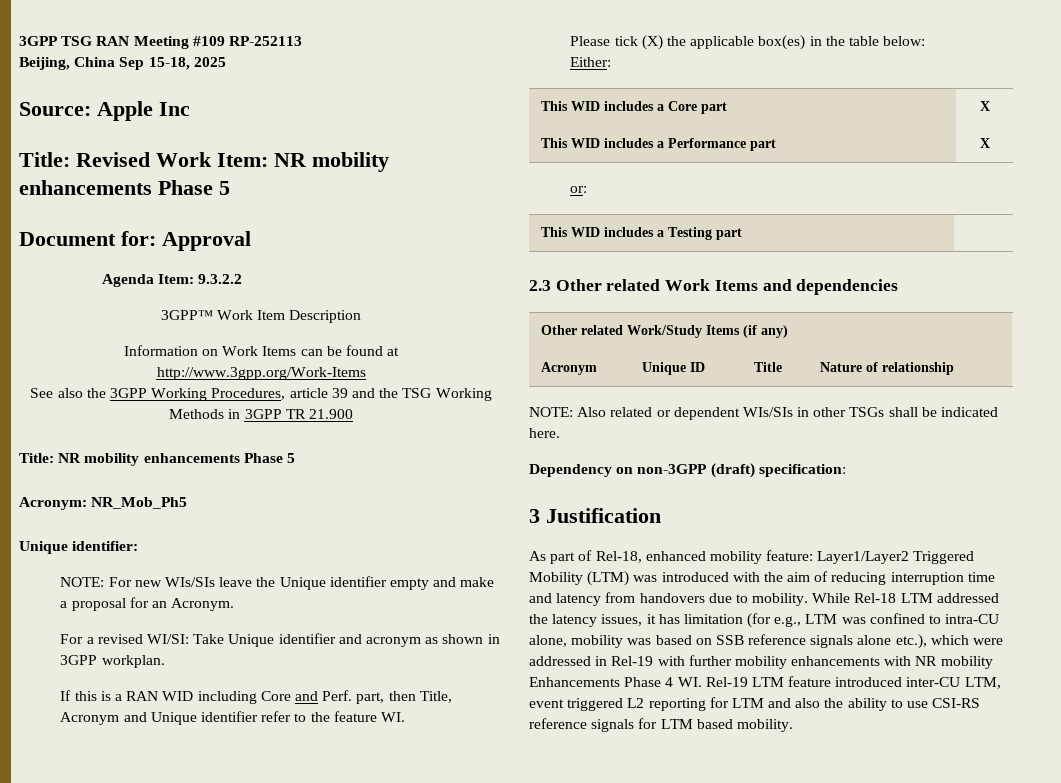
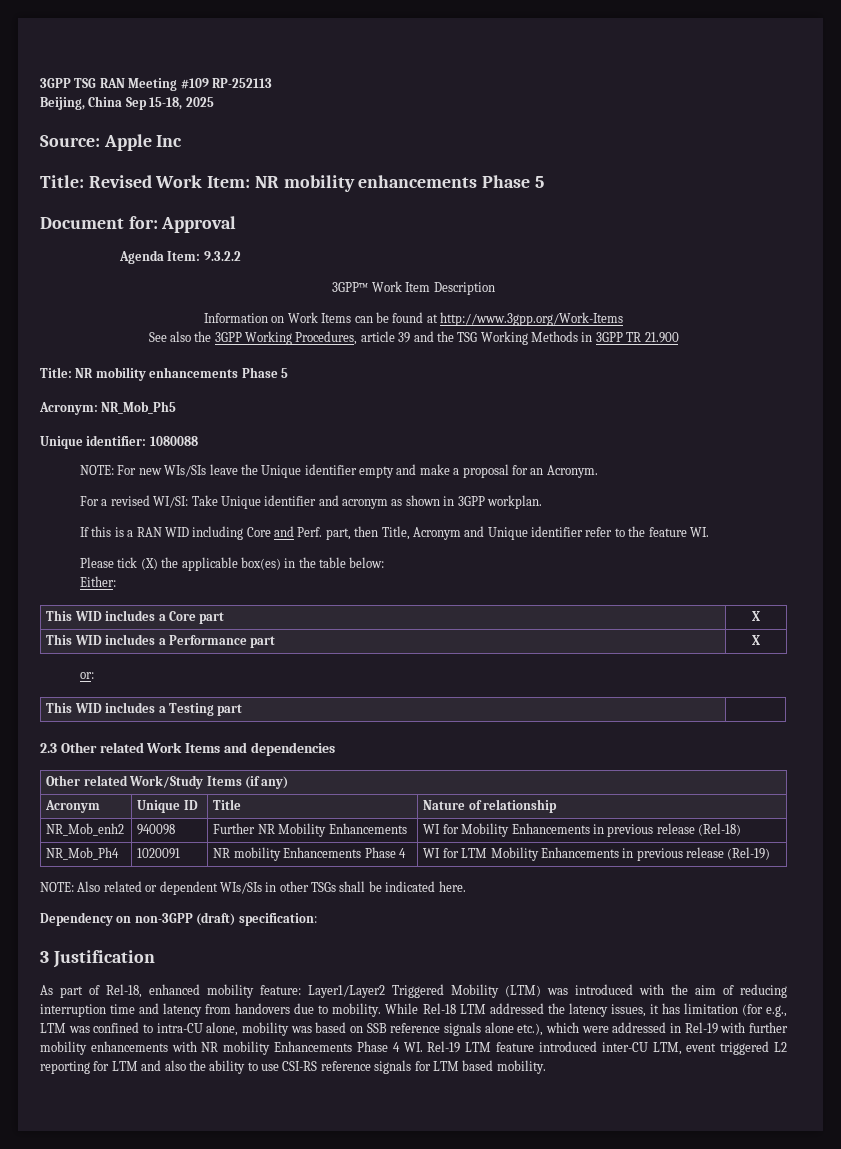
- Unique identifier:
+ Unique identifier: 1080088
+ NR_Mob_enh2 | 940098 | Further NR Mobility Enhancements | WI for Mobility Enhancements in previous release (Rel-18)
+ NR_Mob_Ph4 | 1020091 | NR mobility Enhancements Phase 4 | WI for LTM Mobility Enhancements in previous release (Rel-19)

